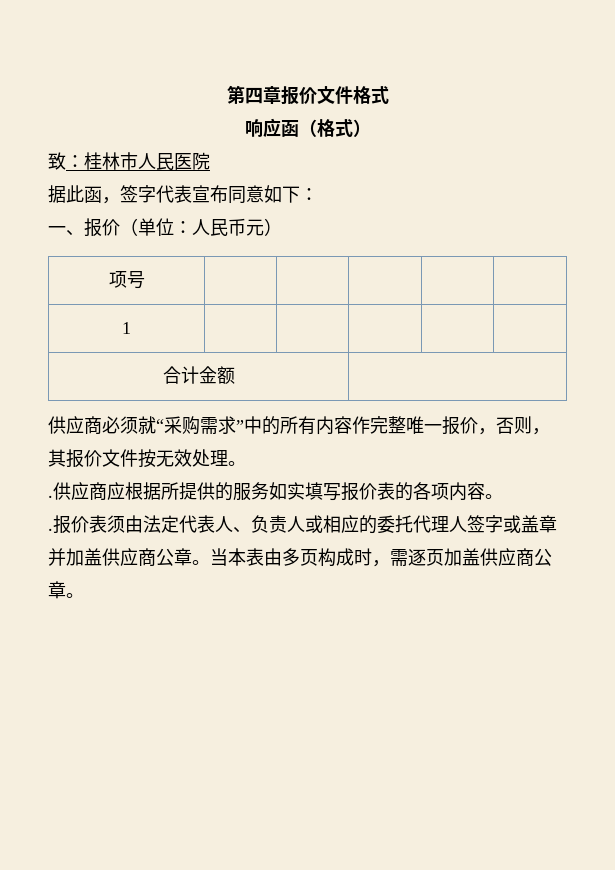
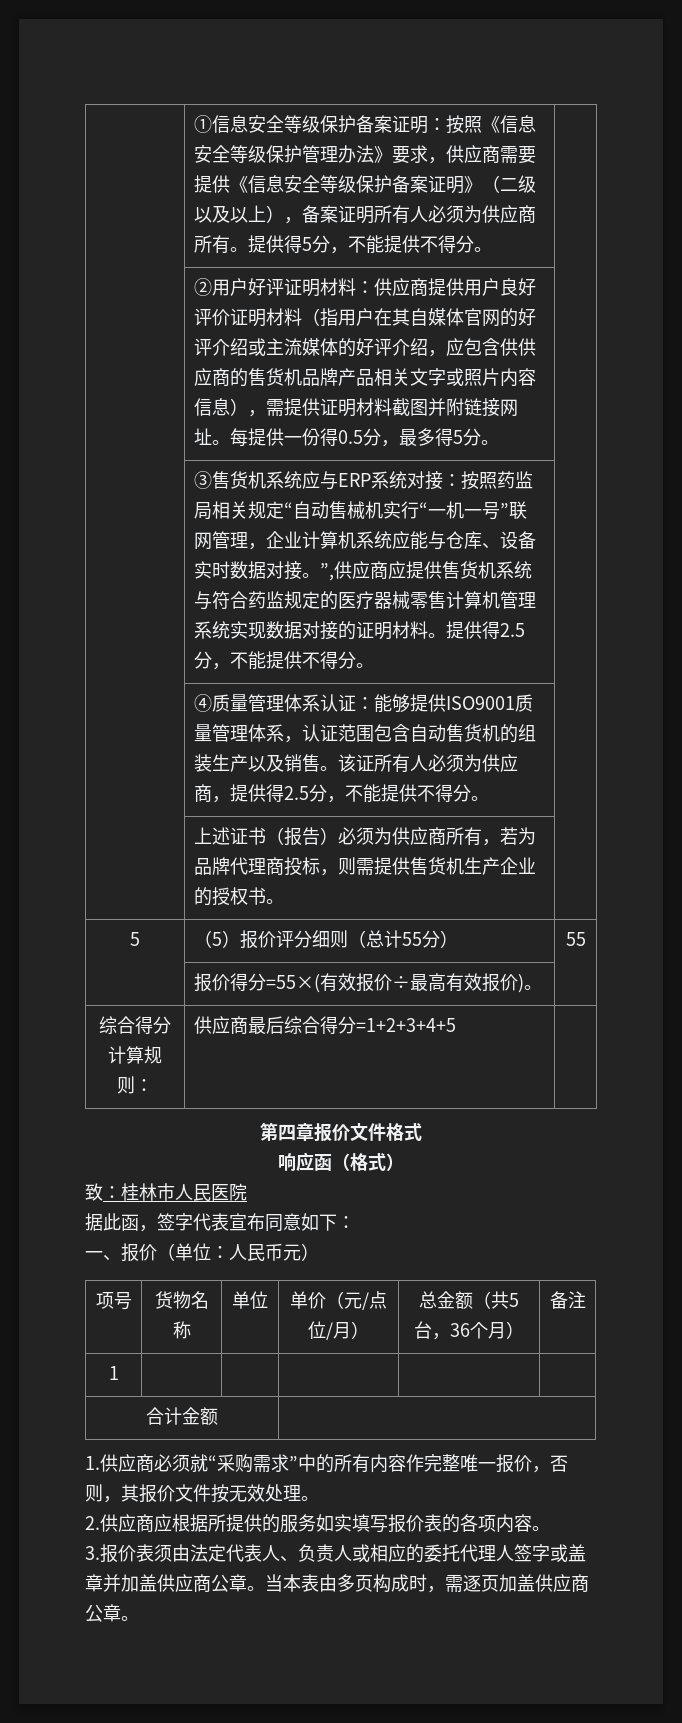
+ ①信息安全等级保护备案证明：按照《信息安全等级保护管理办法》要求，供应商需要提供《信息安全等级保护备案证明》（二级以及以上），备案证明所有人必须为供应商所有。提供得5分，不能提供不得分。 |
+ | ②用户好评证明材料：供应商提供用户良好评价证明材料（指用户在其自媒体官网的好评介绍或主流媒体的好评介绍，应包含供供应商的售货机品牌产品相关文字或照片内容信息），需提供证明材料截图并附链接网址。每提供一份得0.5分，最多得5分。 |
+ | ③售货机系统应与ERP系统对接：按照药监局相关规定“自动售械机实行“一机一号”联网管理，企业计算机系统应能与仓库、设备实时数据对接。”,供应商应提供售货机系统与符合药监规定的医疗器械零售计算机管理系统实现数据对接的证明材料。提供得2.5分，不能提供不得分。 |
+ | ④质量管理体系认证：能够提供ISO9001质量管理体系，认证范围包含自动售货机的组装生产以及销售。该证所有人必须为供应商，提供得2.5分，不能提供不得分。 |
+ | 上述证书（报告）必须为供应商所有，若为品牌代理商投标，则需提供售货机生产企业的授权书。 |
+ 5 | （5）报价评分细则（总计55分） | 55
+ | 报价得分=55×(有效报价÷最高有效报价)。 |
+ 综合得分计算规则： | 供应商最后综合得分=1+2+3+4+5 |
- 项号 | | | | |
+ 项号 | 货物名称 | 单位 | 单价（元/点位/月） | 总金额（共5台，36个月） | 备注
- 供应商必须就“采购需求”中的所有内容作完整唯一报价，否则，其报价文件按无效处理。
+ 1.供应商必须就“采购需求”中的所有内容作完整唯一报价，否则，其报价文件按无效处理。
- .供应商应根据所提供的服务如实填写报价表的各项内容。
+ 2.供应商应根据所提供的服务如实填写报价表的各项内容。
- .报价表须由法定代表人、负责人或相应的委托代理人签字或盖章并加盖供应商公章。
+ 3.报价表须由法定代表人、负责人或相应的委托代理人签字或盖章并加盖供应商公章。

